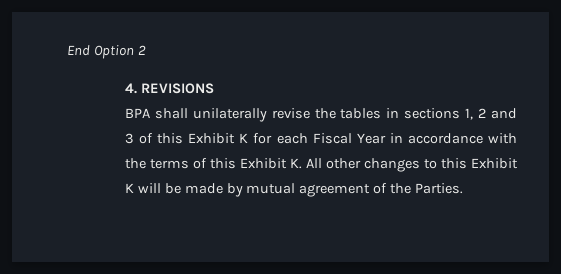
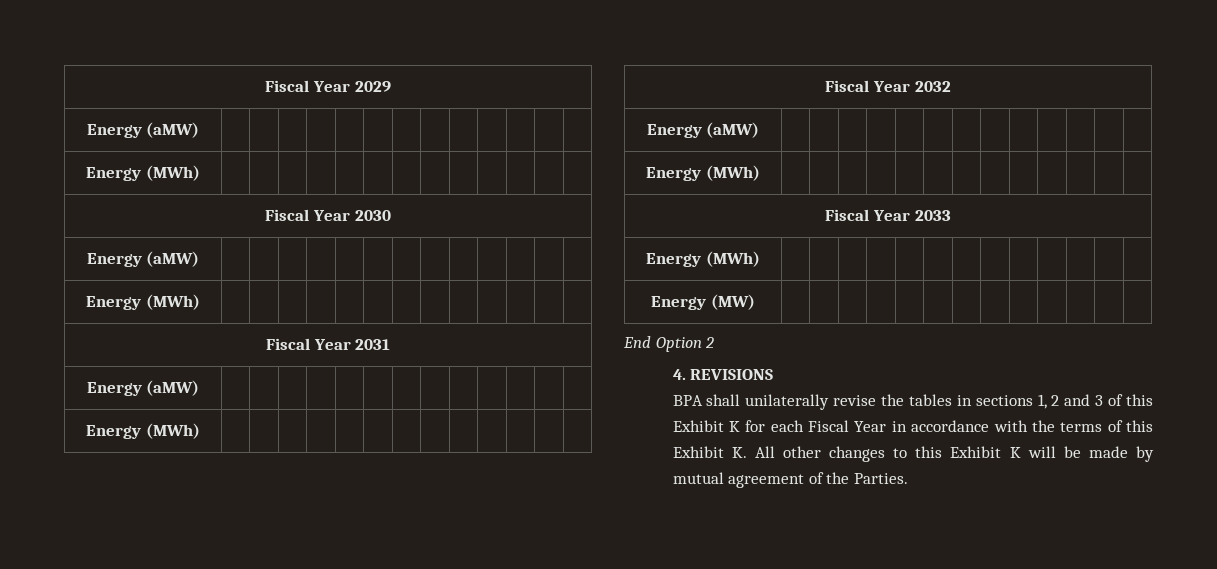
+ Fiscal Year 2029
+ Energy (aMW) | | | | | | | | | | | | |
+ Energy (MWh) | | | | | | | | | | | | |
+ Fiscal Year 2030
+ Energy (aMW) | | | | | | | | | | | | |
+ Energy (MWh) | | | | | | | | | | | | |
+ Fiscal Year 2031
+ Energy (aMW) | | | | | | | | | | | | |
+ Energy (MWh) | | | | | | | | | | | | |
+ Fiscal Year 2032
+ Energy (aMW) | | | | | | | | | | | | |
+ Energy (MWh) | | | | | | | | | | | | |
+ Fiscal Year 2033
+ Energy (MWh) | | | | | | | | | | | | |
+ Energy (MW) | | | | | | | | | | | | |

